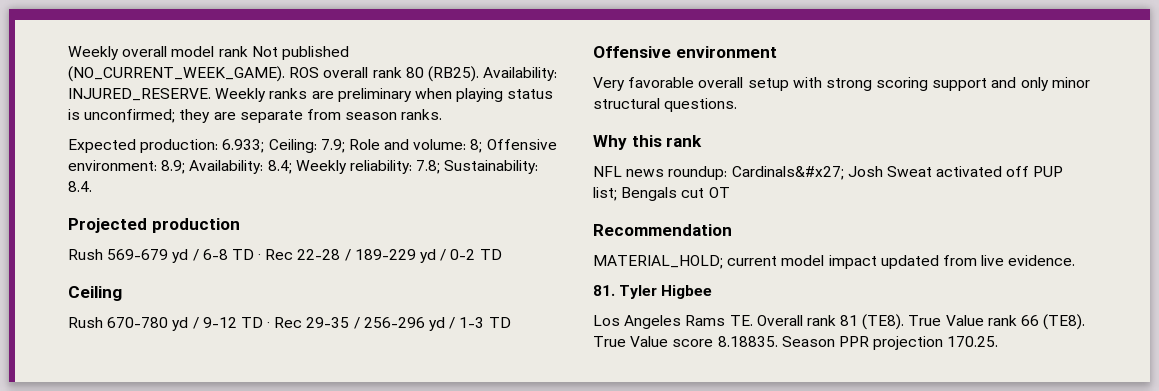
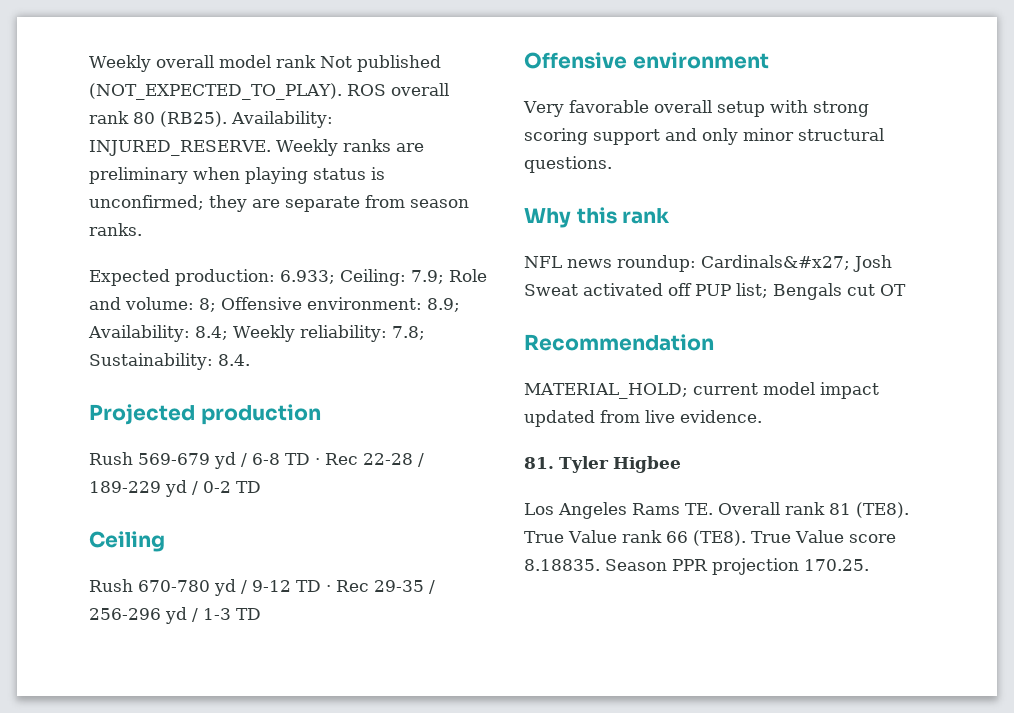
- Weekly overall model rank Not published (NO_CURRENT_WEEK_GAME).
+ Weekly overall model rank Not published (NOT_EXPECTED_TO_PLAY).

